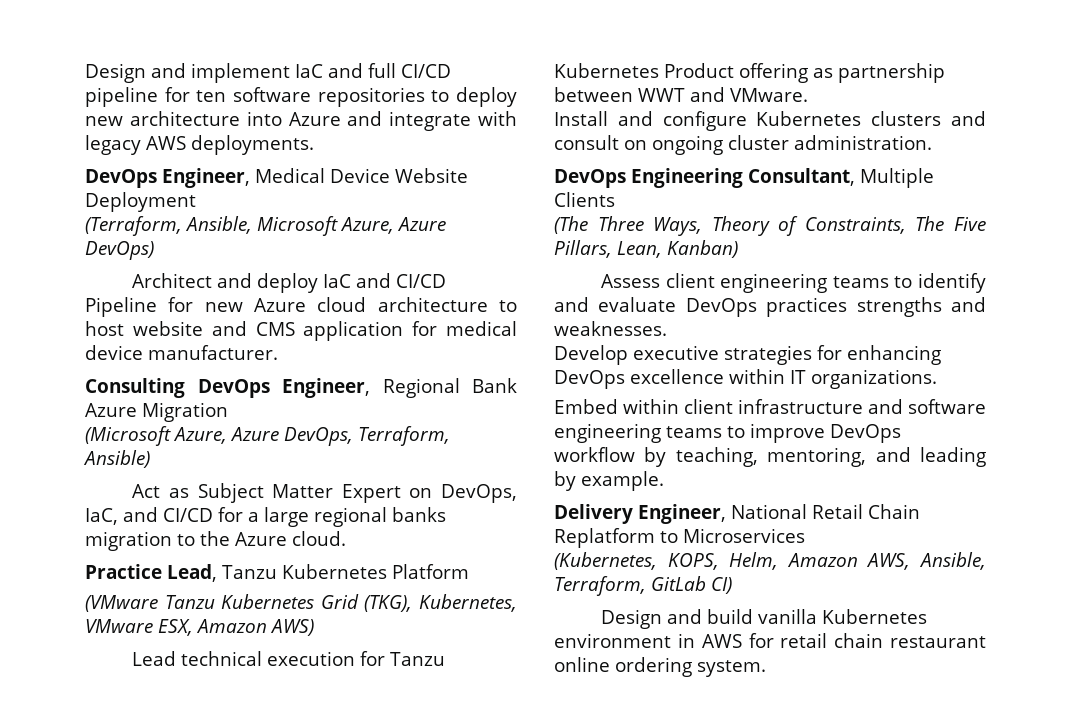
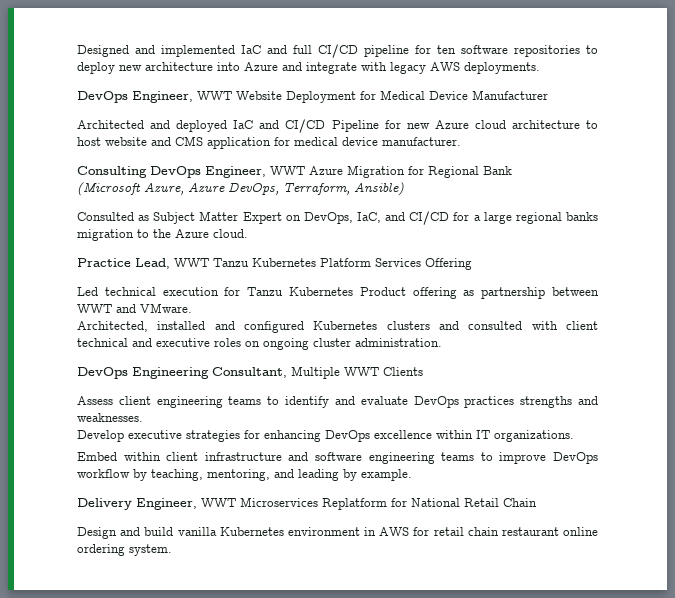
- Design and implement IaC and full CI/CD pipeline for ten software repositories to deploy new architecture into Azure and integrate with legacy AWS deployments.
+ Designed and implemented IaC and full CI/CD pipeline for ten software repositories to deploy new architecture into Azure and integrate with legacy AWS deployments.
- DevOps Engineer, Medical Device Website Deployment
- (Terraform, Ansible, Microsoft Azure, Azure DevOps)
- Architect and deploy IaC and CI/CD Pipeline for new Azure cloud architecture to host website and CMS application for medical device manufacturer.
+ DevOps Engineer, WWT Website Deployment for Medical Device Manufacturer
+ Architected and deployed IaC and CI/CD Pipeline for new Azure cloud architecture to host website and CMS application for medical device manufacturer.
- Consulting DevOps Engineer, Regional Bank Azure Migration
+ Consulting DevOps Engineer, WWT Azure Migration for Regional Bank
- Act as Subject Matter Expert on DevOps, IaC, and CI/CD for a large regional banks migration to the Azure cloud.
+ Consulted as Subject Matter Expert on DevOps, IaC, and CI/CD for a large regional banks migration to the Azure cloud.
- Practice Lead, Tanzu Kubernetes Platform
- (VMware Tanzu Kubernetes Grid (TKG), Kubernetes, VMware ESX, Amazon AWS)
- Lead technical execution for Tanzu Kubernetes Product offering as partnership between WWT and VMware.
+ Practice Lead, WWT Tanzu Kubernetes Platform Services Offering
+ Led technical execution for Tanzu Kubernetes Product offering as partnership between WWT and VMware.
- Install and configure Kubernetes clusters and consult on ongoing cluster administration.
+ Architected, installed and configured Kubernetes clusters and consulted with client technical and executive roles on ongoing cluster administration.
- DevOps Engineering Consultant, Multiple Clients
+ DevOps Engineering Consultant, Multiple WWT Clients
- (The Three Ways, Theory of Constraints, The Five Pillars, Lean, Kanban)
- Delivery Engineer, National Retail Chain Replatform to Microservices
- (Kubernetes, KOPS, Helm, Amazon AWS, Ansible, Terraform, GitLab CI)
+ Delivery Engineer, WWT Microservices Replatform for National Retail Chain

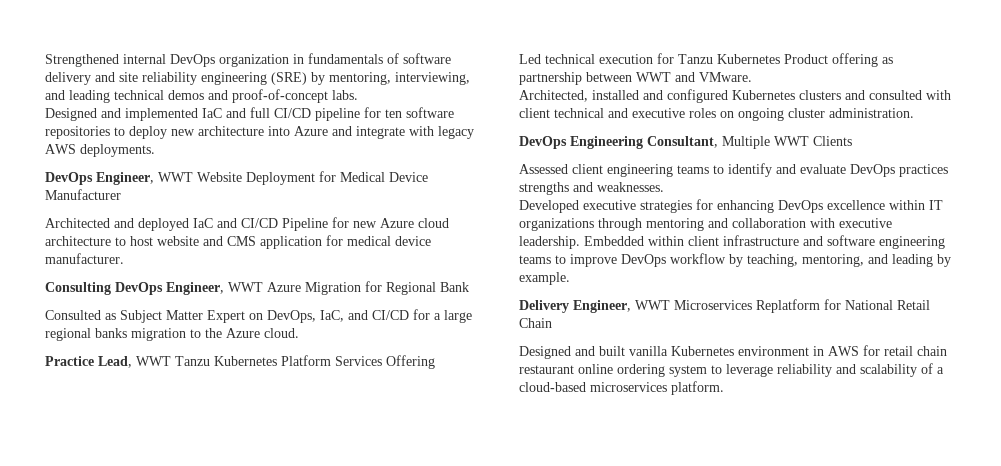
+ Strengthened internal DevOps organization in fundamentals of software delivery and site reliability engineering (SRE) by mentoring, interviewing, and leading technical demos and proof-of-concept labs.
- (Microsoft Azure, Azure DevOps, Terraform, Ansible)
- Assess client engineering teams to identify and evaluate DevOps practices strengths and weaknesses.
+ Assessed client engineering teams to identify and evaluate DevOps practices strengths and weaknesses.
- Develop executive strategies for enhancing DevOps excellence within IT organizations.
- Embed within client infrastructure and software engineering teams to improve DevOps workflow by teaching, mentoring, and leading by example.
+ Developed executive strategies for enhancing DevOps excellence within IT organizations through mentoring and collaboration with executive leadership. Embedded within client infrastructure and software engineering teams to improve DevOps workflow by teaching, mentoring, and leading by example.
- Design and build vanilla Kubernetes environment in AWS for retail chain restaurant online ordering system.
+ Designed and built vanilla Kubernetes environment in AWS for retail chain restaurant online ordering system to leverage reliability and scalability of a cloud-based microservices platform.

